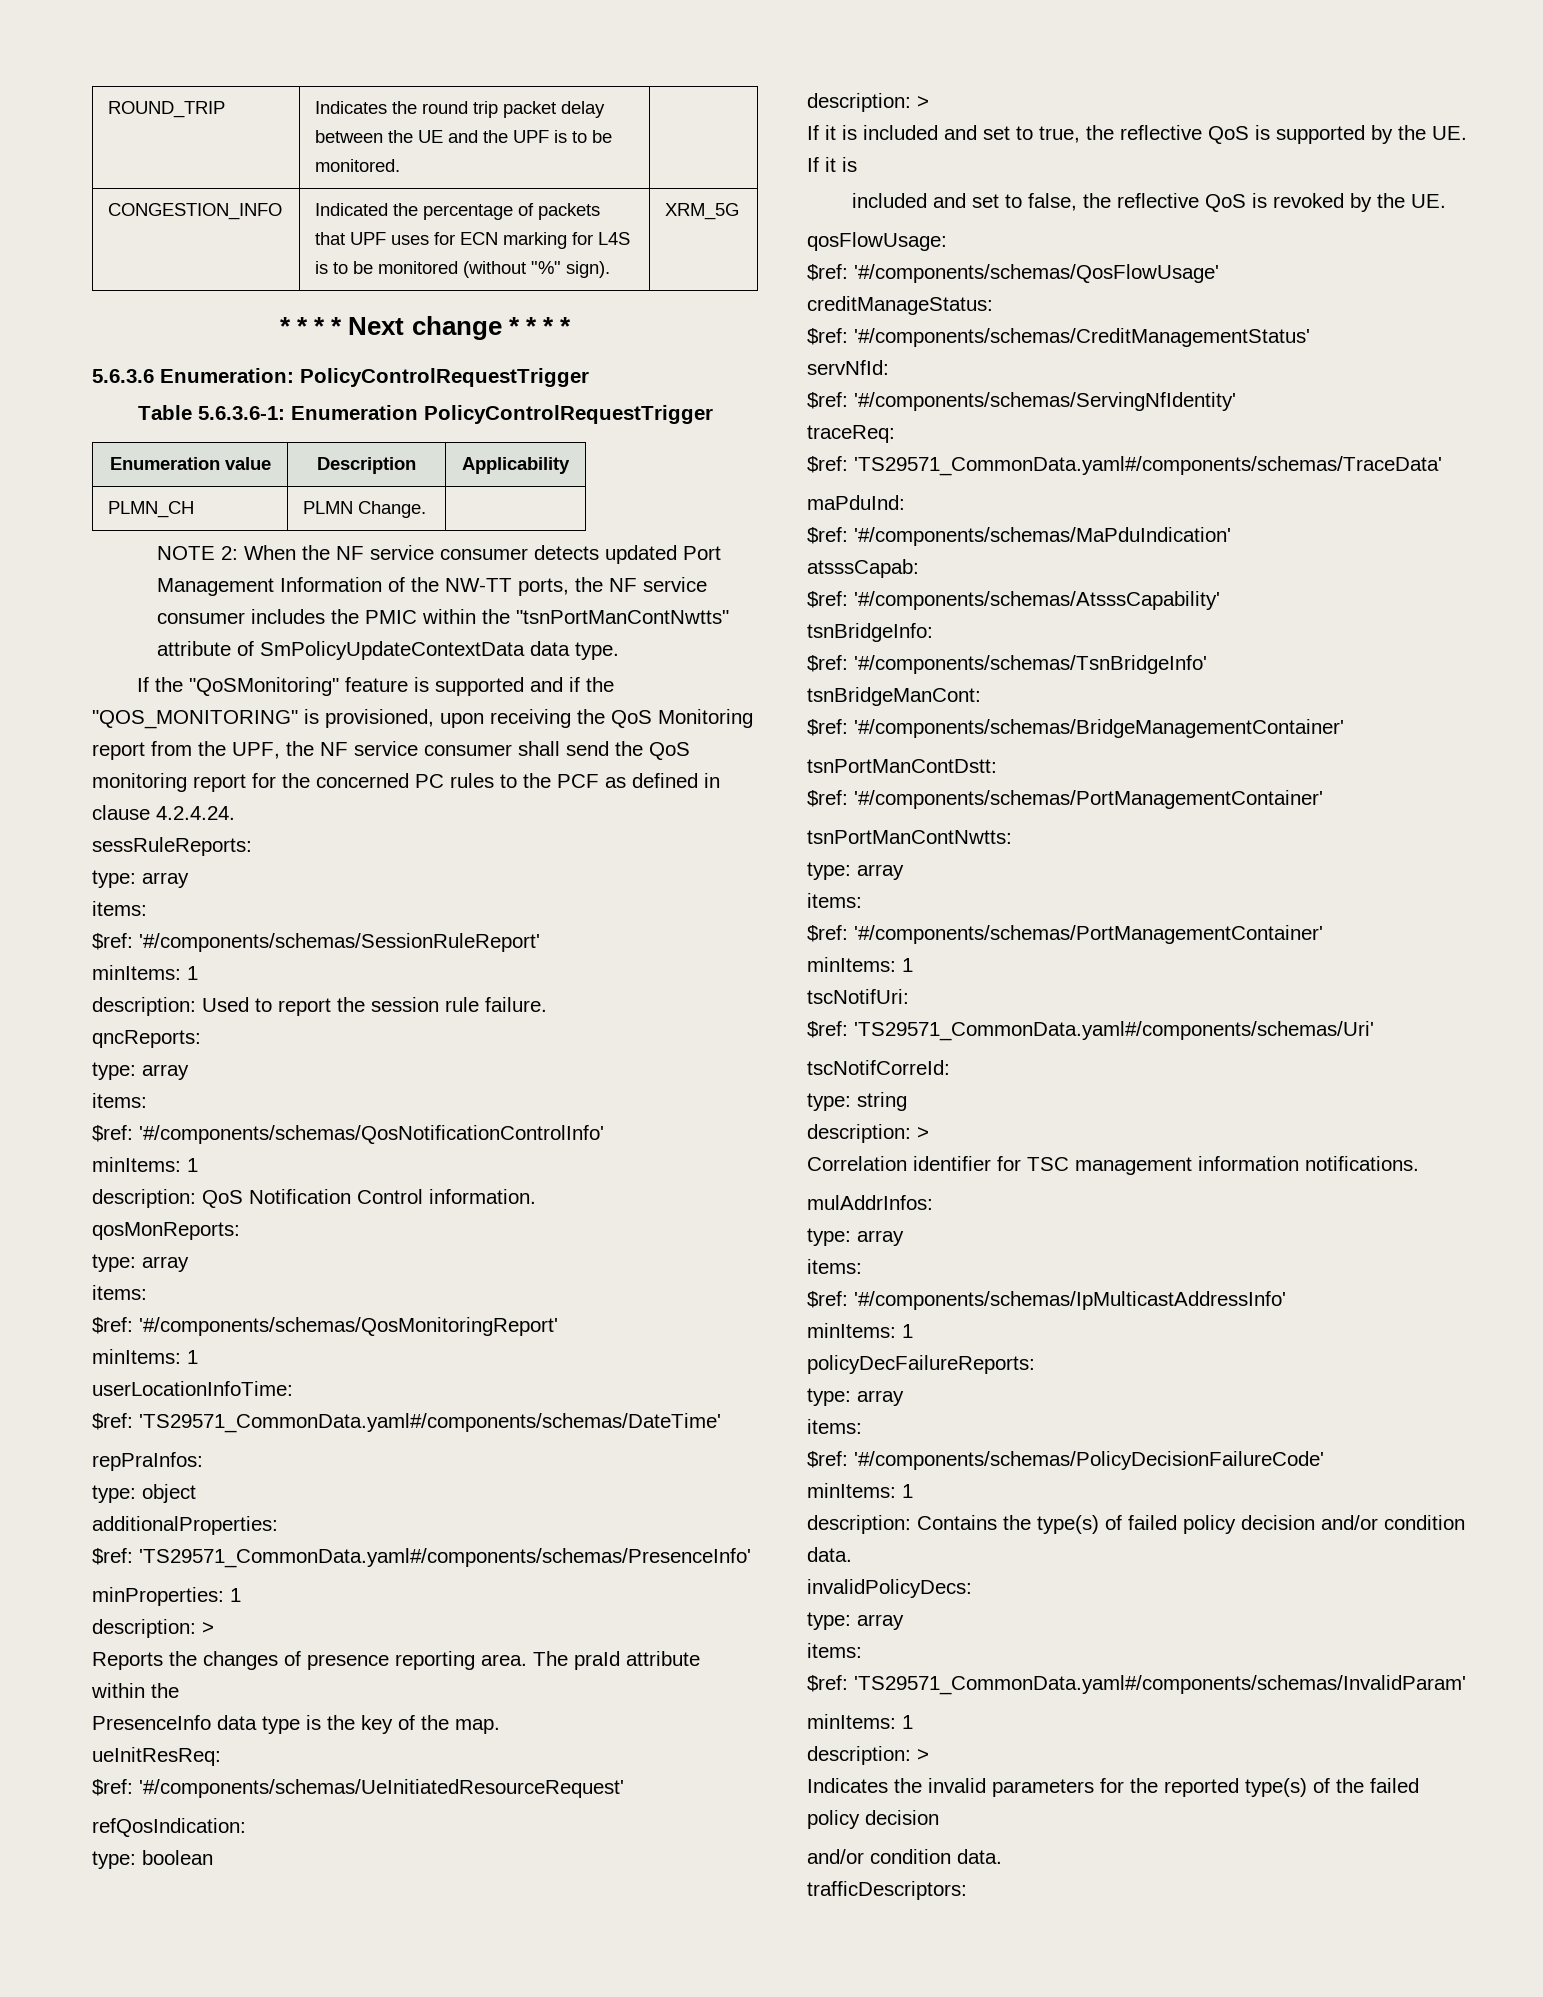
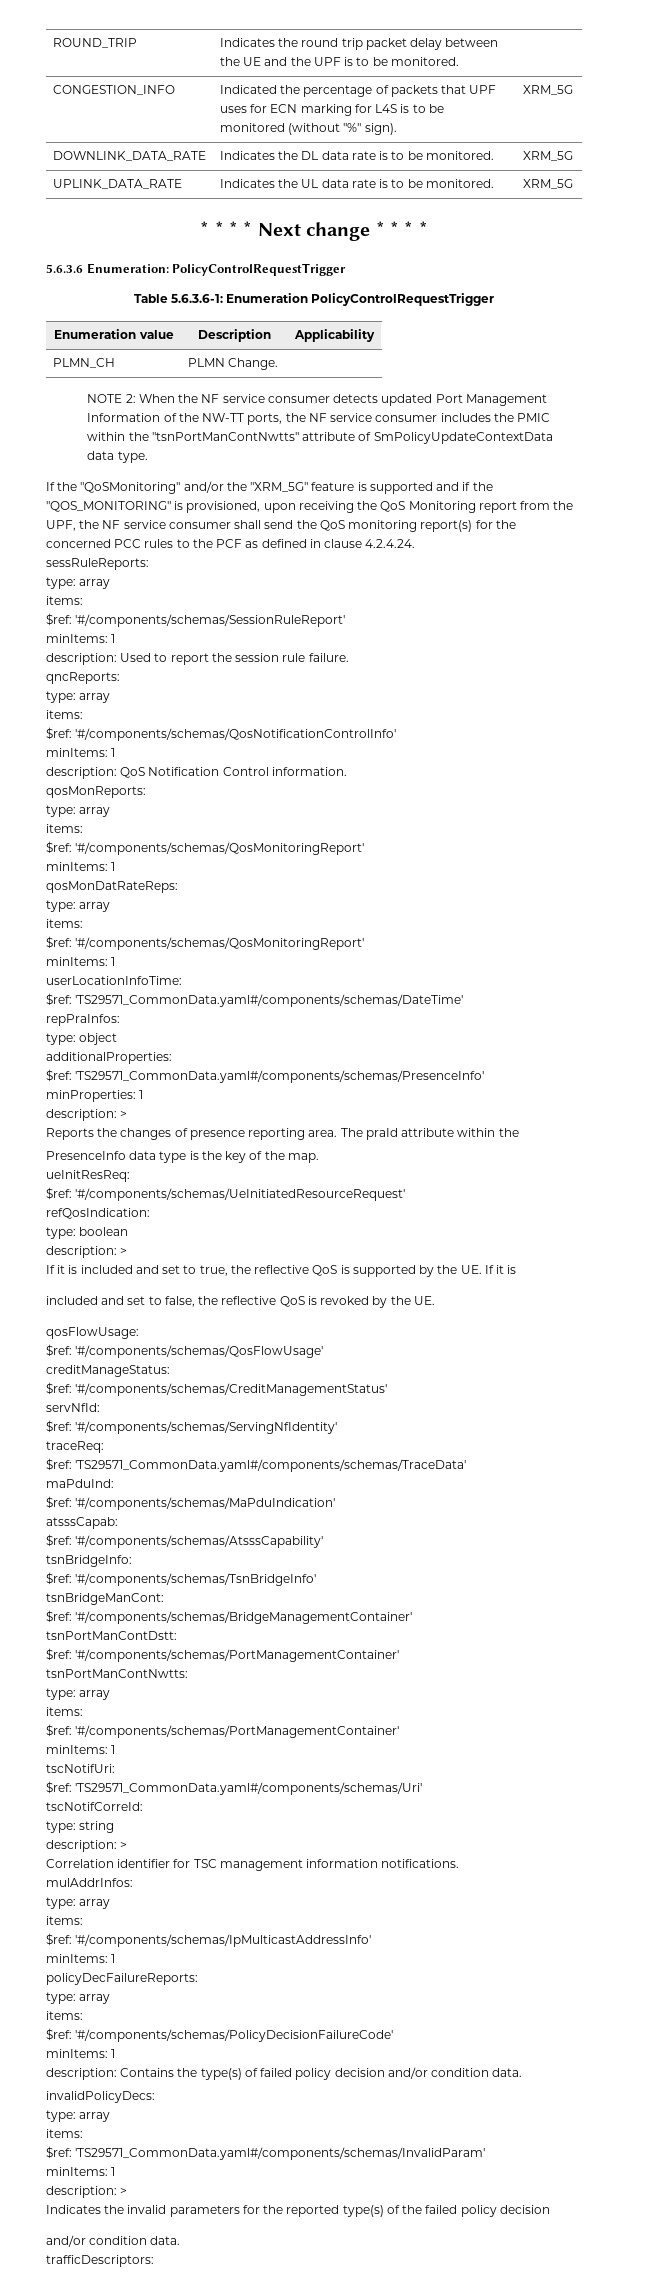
+ DOWNLINK_DATA_RATE | Indicates the DL data rate is to be monitored. | XRM_5G
+ UPLINK_DATA_RATE | Indicates the UL data rate is to be monitored. | XRM_5G
- If the "QoSMonitoring" feature is supported and if the "QOS_MONITORING" is provisioned, upon receiving the QoS Monitoring report from the UPF, the NF service consumer shall send the QoS monitoring report for the concerned PC rules to the PCF as defined in clause 4.2.4.24.
+ If the "QoSMonitoring" and/or the "XRM_5G" feature is supported and if the "QOS_MONITORING" is provisioned, upon receiving the QoS Monitoring report from the UPF, the NF service consumer shall send the QoS monitoring report(s) for the concerned PCC rules to the PCF as defined in clause 4.2.4.24.
+ qosMonDatRateReps:
+ type: array
+ items:
+ $ref: '#/components/schemas/QosMonitoringReport'
+ minItems: 1

